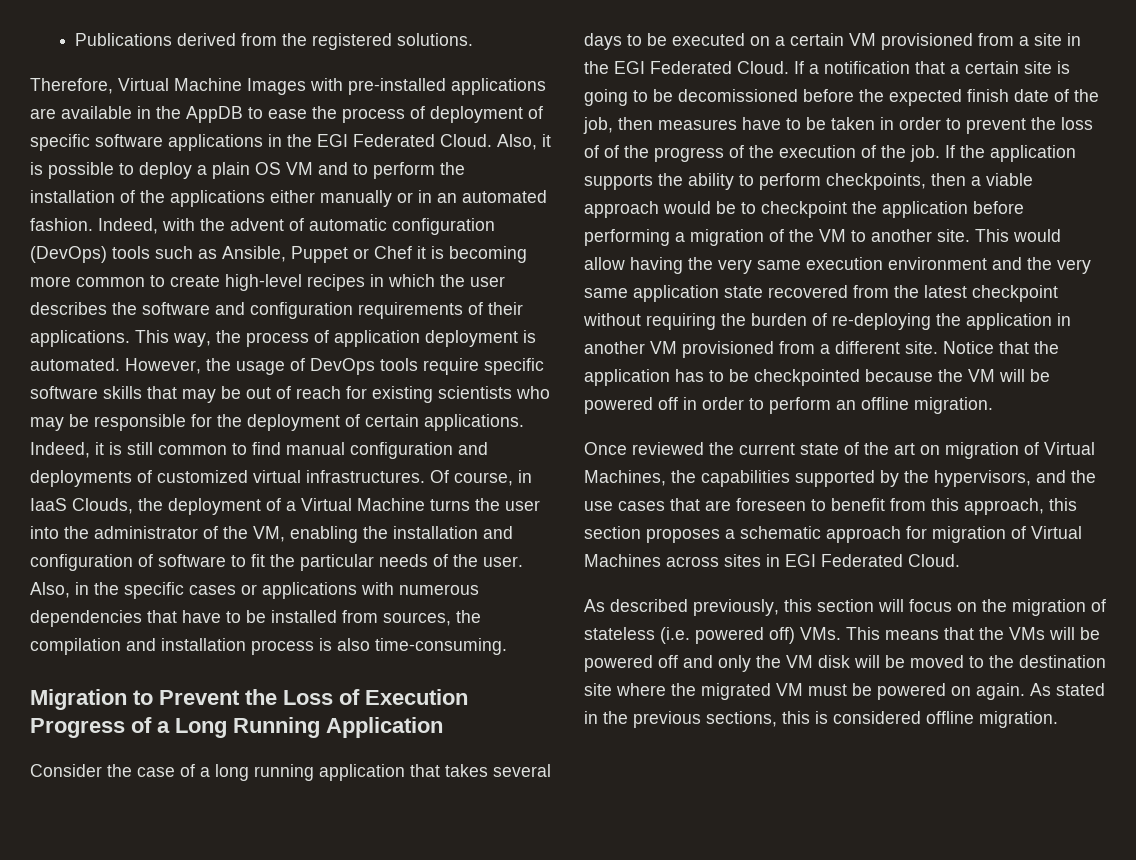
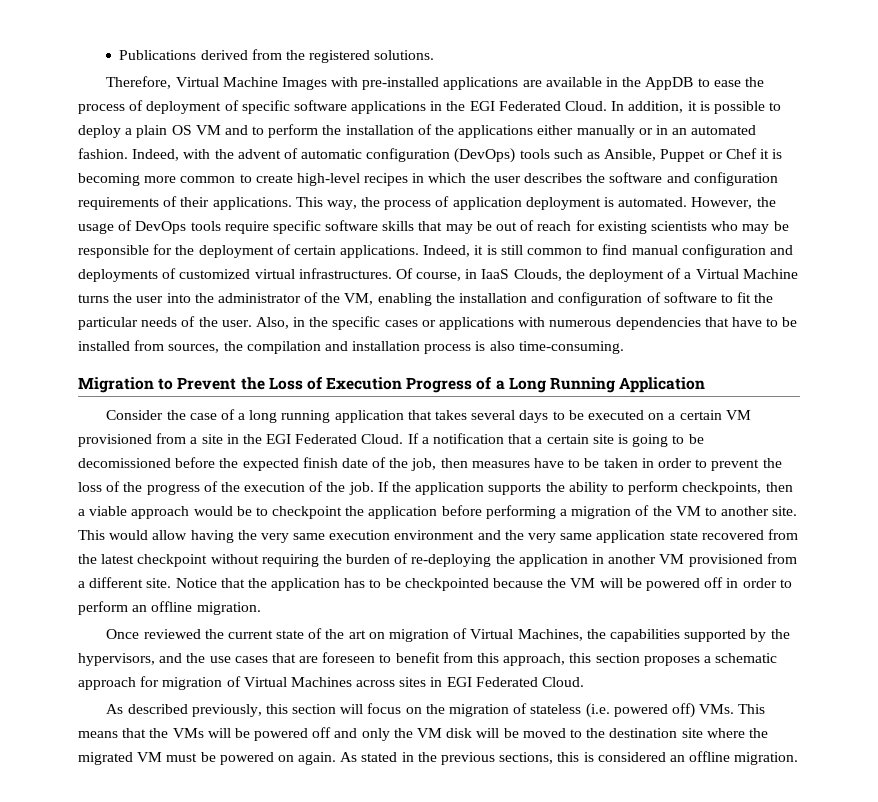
- Also, it is possible to deploy a plain OS VM and to perform the installation of the applications either manually or in an automated fashion.
+ In addition, it is possible to deploy a plain OS VM and to perform the installation of the applications either manually or in an automated fashion.
- If a notification that a certain site is going to be decomissioned before the expected finish date of the job, then measures have to be taken in order to prevent the loss of of the progress of the execution of the job.
+ If a notification that a certain site is going to be decomissioned before the expected finish date of the job, then measures have to be taken in order to prevent the loss of the progress of the execution of the job.
- As stated in the previous sections, this is considered offline migration.
+ As stated in the previous sections, this is considered an offline migration.

